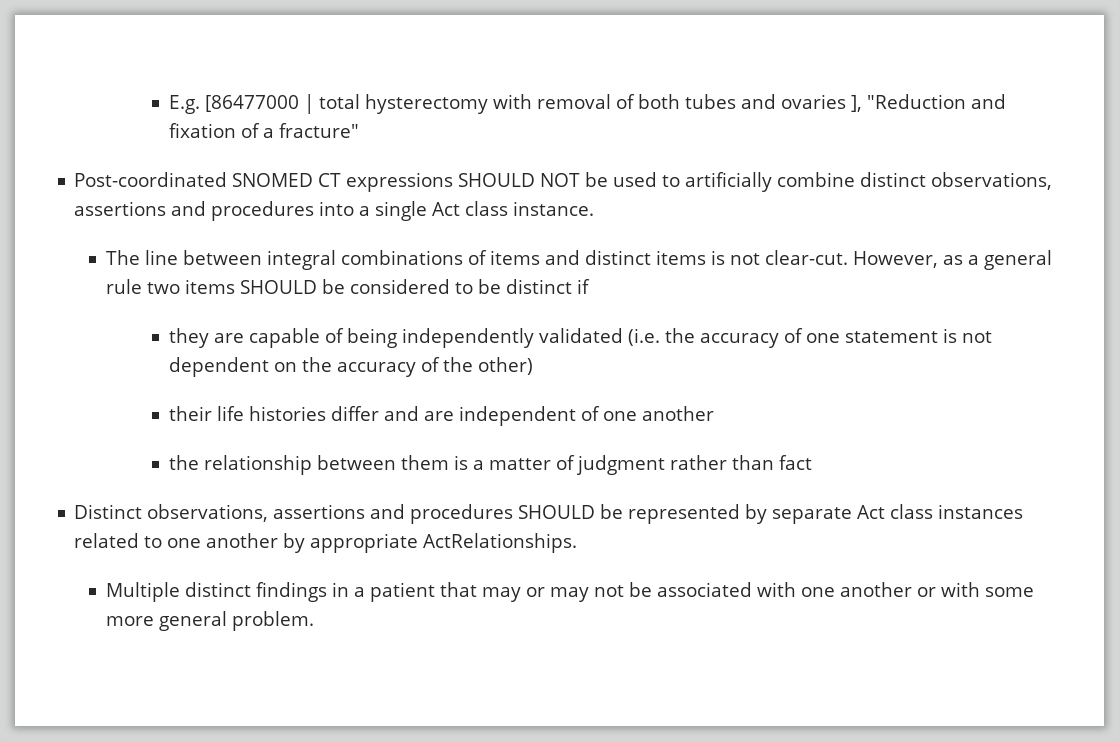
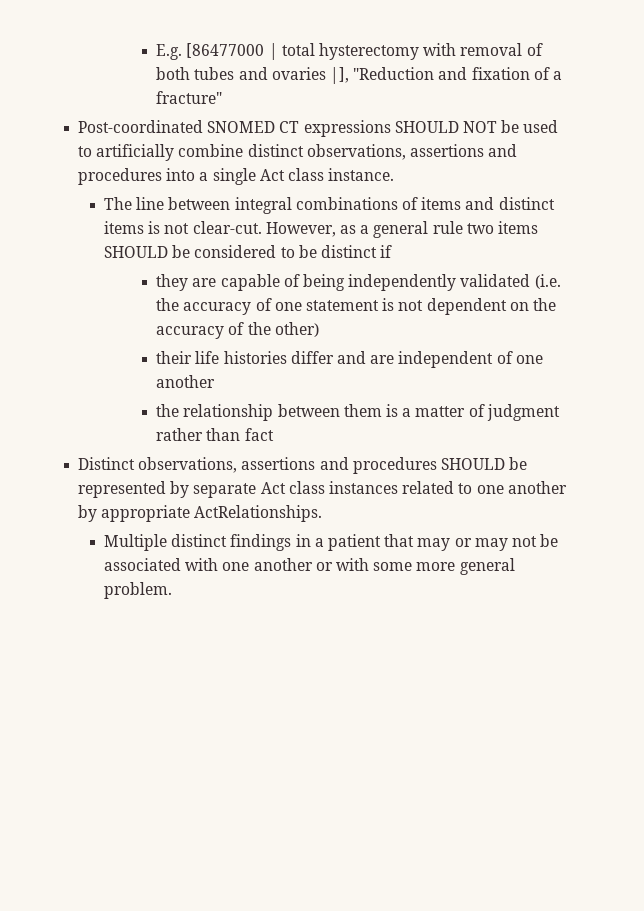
- E.g. [86477000 | total hysterectomy with removal of both tubes and ovaries ], "Reduction and fixation of a fracture"
+ E.g. [86477000 | total hysterectomy with removal of both tubes and ovaries |], "Reduction and fixation of a fracture"

